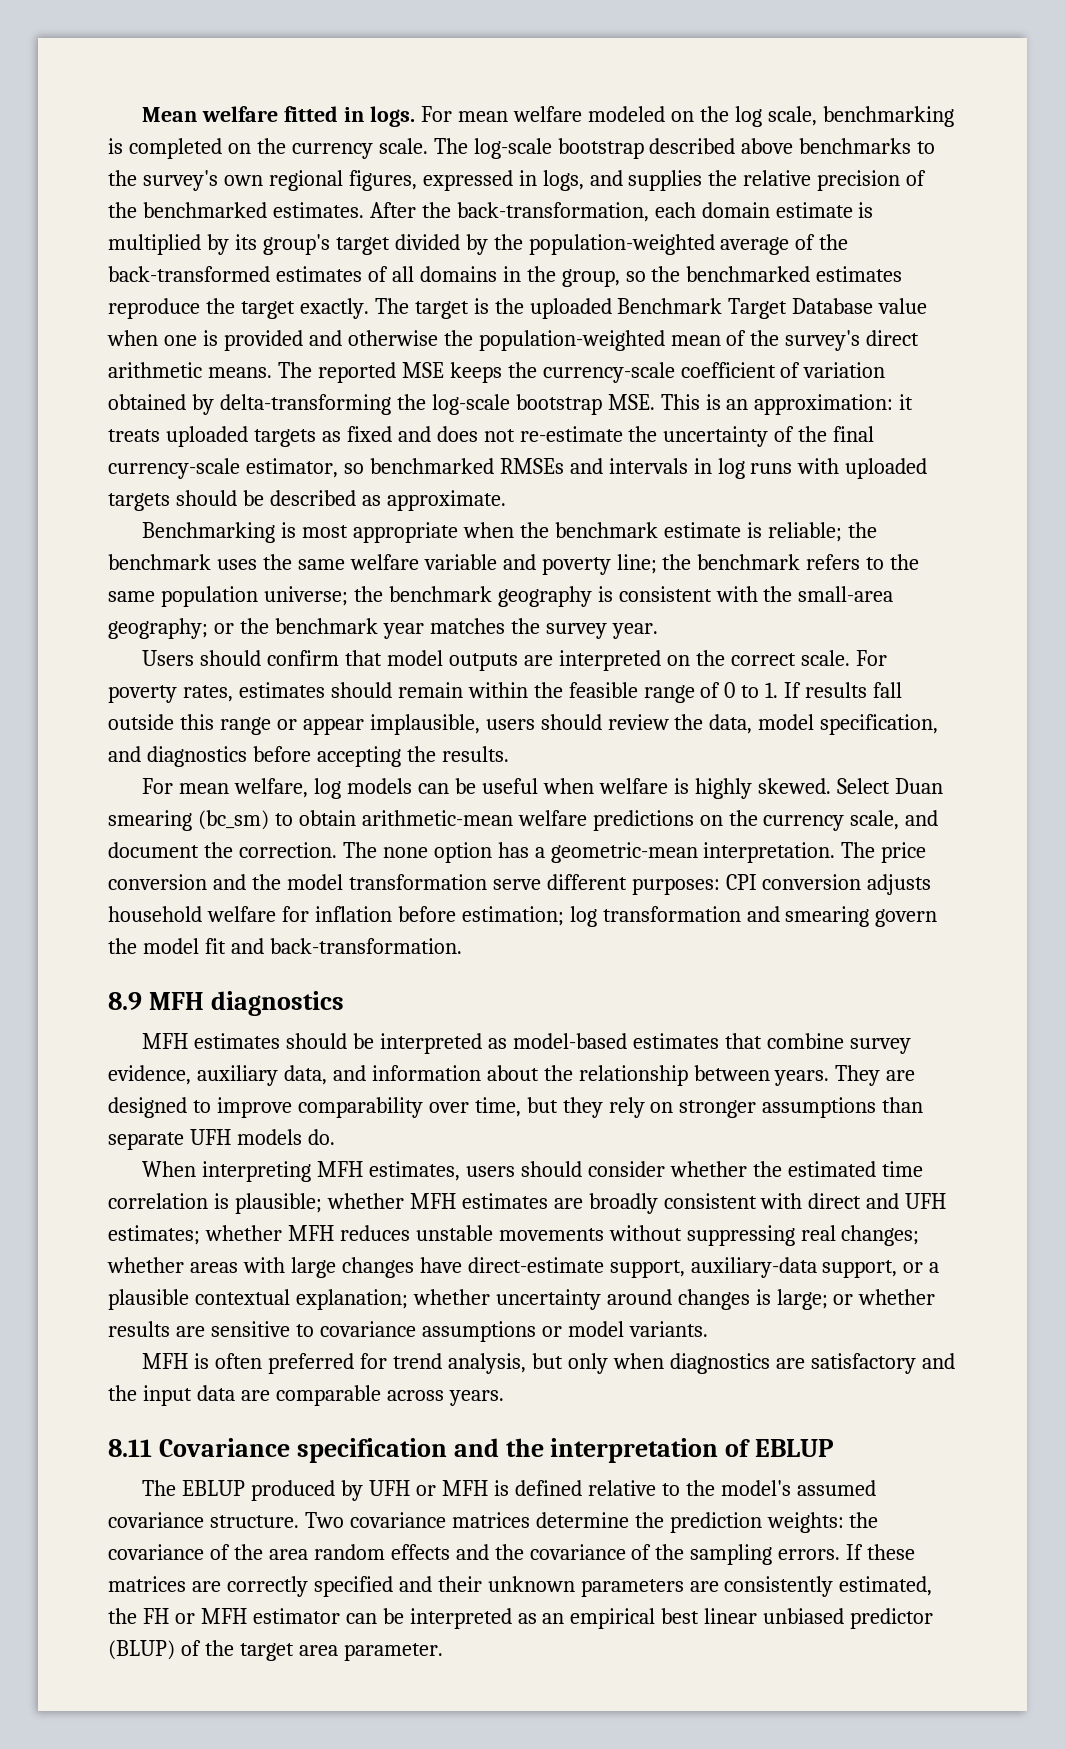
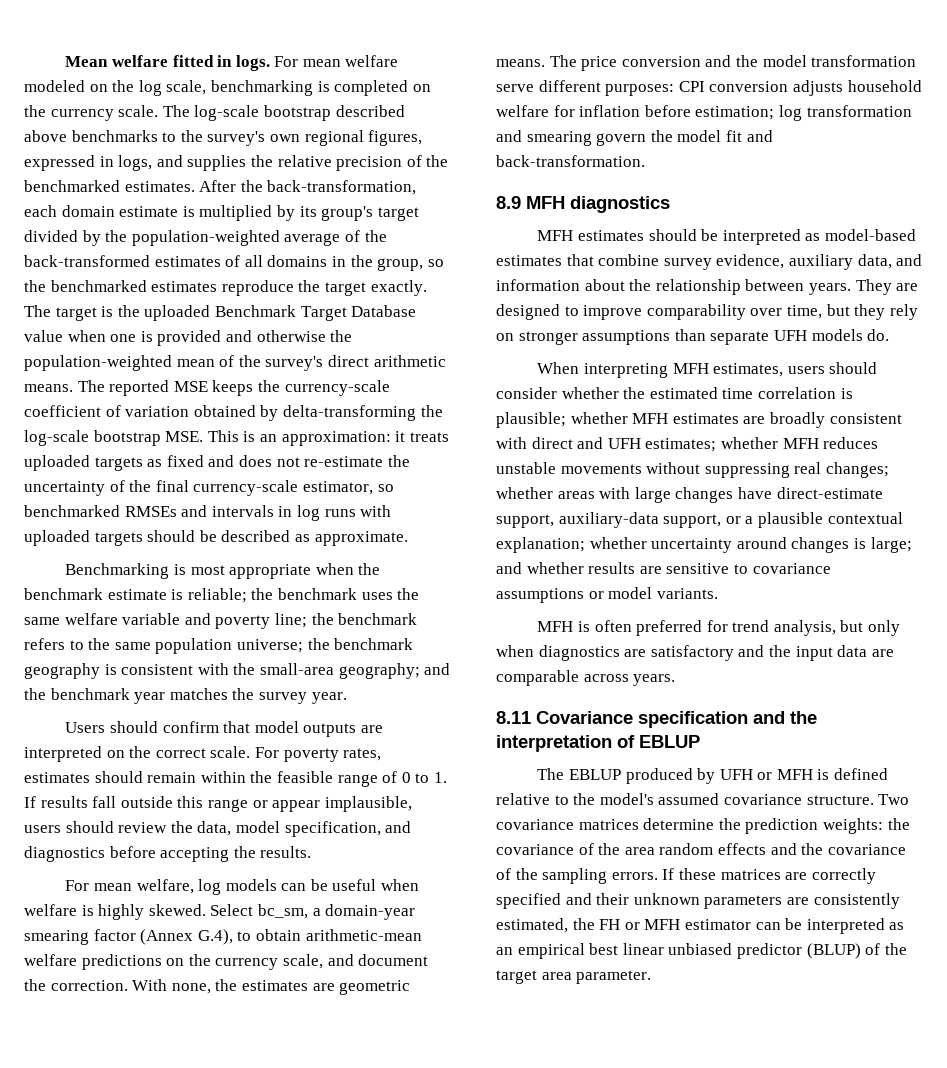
- Benchmarking is most appropriate when the benchmark estimate is reliable; the benchmark uses the same welfare variable and poverty line; the benchmark refers to the same population universe; the benchmark geography is consistent with the small-area geography; or the benchmark year matches the survey year.
+ Benchmarking is most appropriate when the benchmark estimate is reliable; the benchmark uses the same welfare variable and poverty line; the benchmark refers to the same population universe; the benchmark geography is consistent with the small-area geography; and the benchmark year matches the survey year.
- Select Duan smearing (bc_sm) to obtain arithmetic-mean welfare predictions on the currency scale, and document the correction.
+ Select bc_sm, a domain-year smearing factor (Annex G.4), to obtain arithmetic-mean welfare predictions on the currency scale, and document the correction.
- The none option has a geometric-mean interpretation.
+ With none, the estimates are geometric means.
- or whether results are sensitive to covariance assumptions or model variants.
+ and whether results are sensitive to covariance assumptions or model variants.

